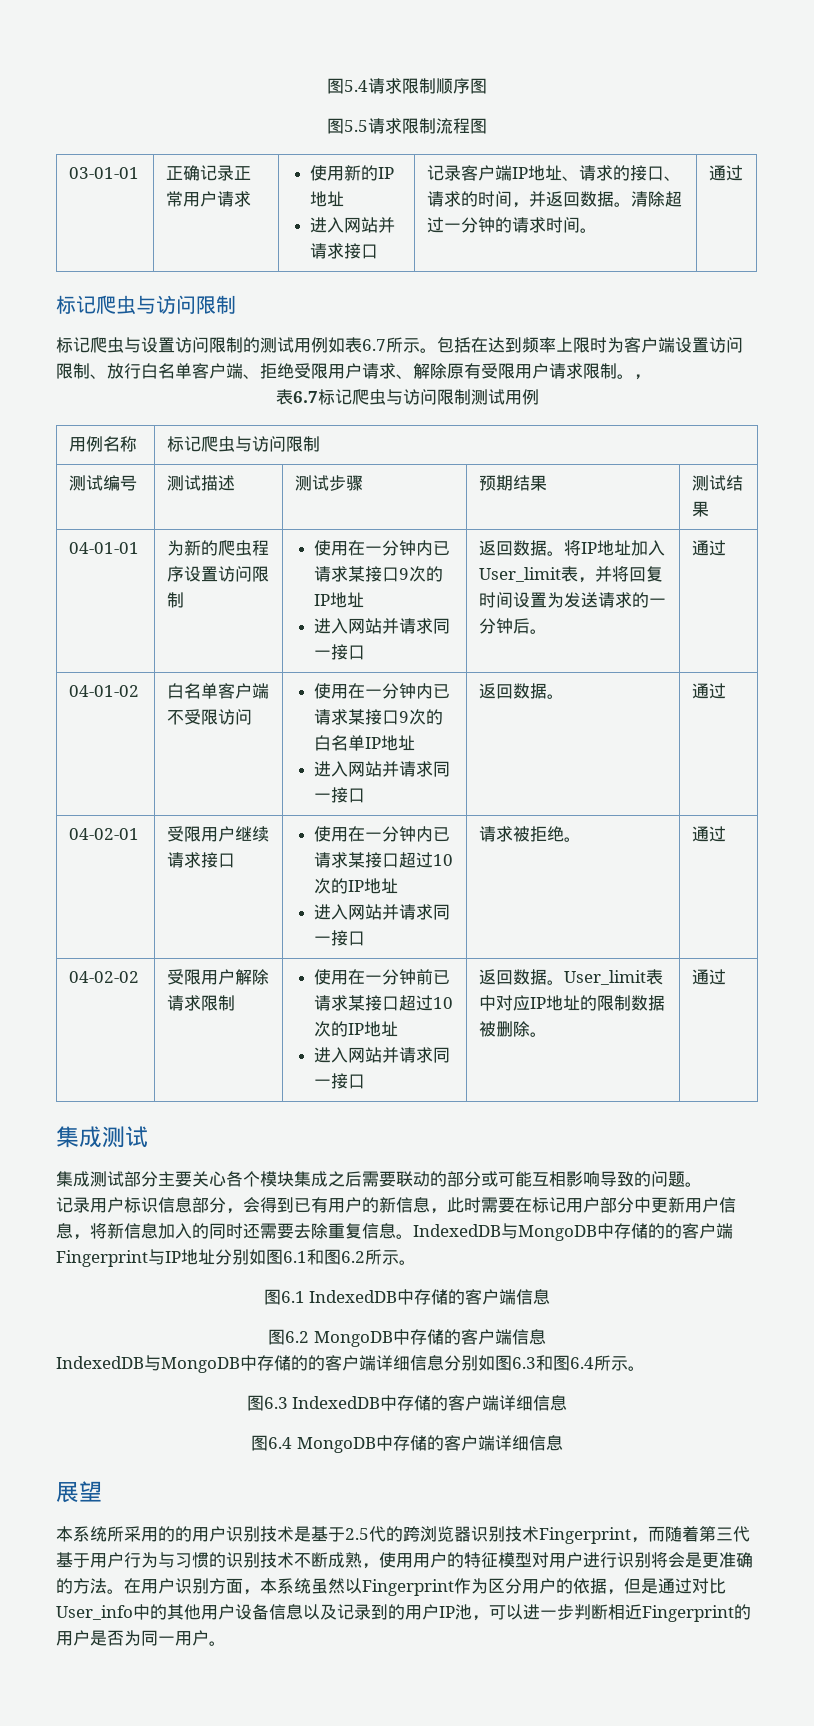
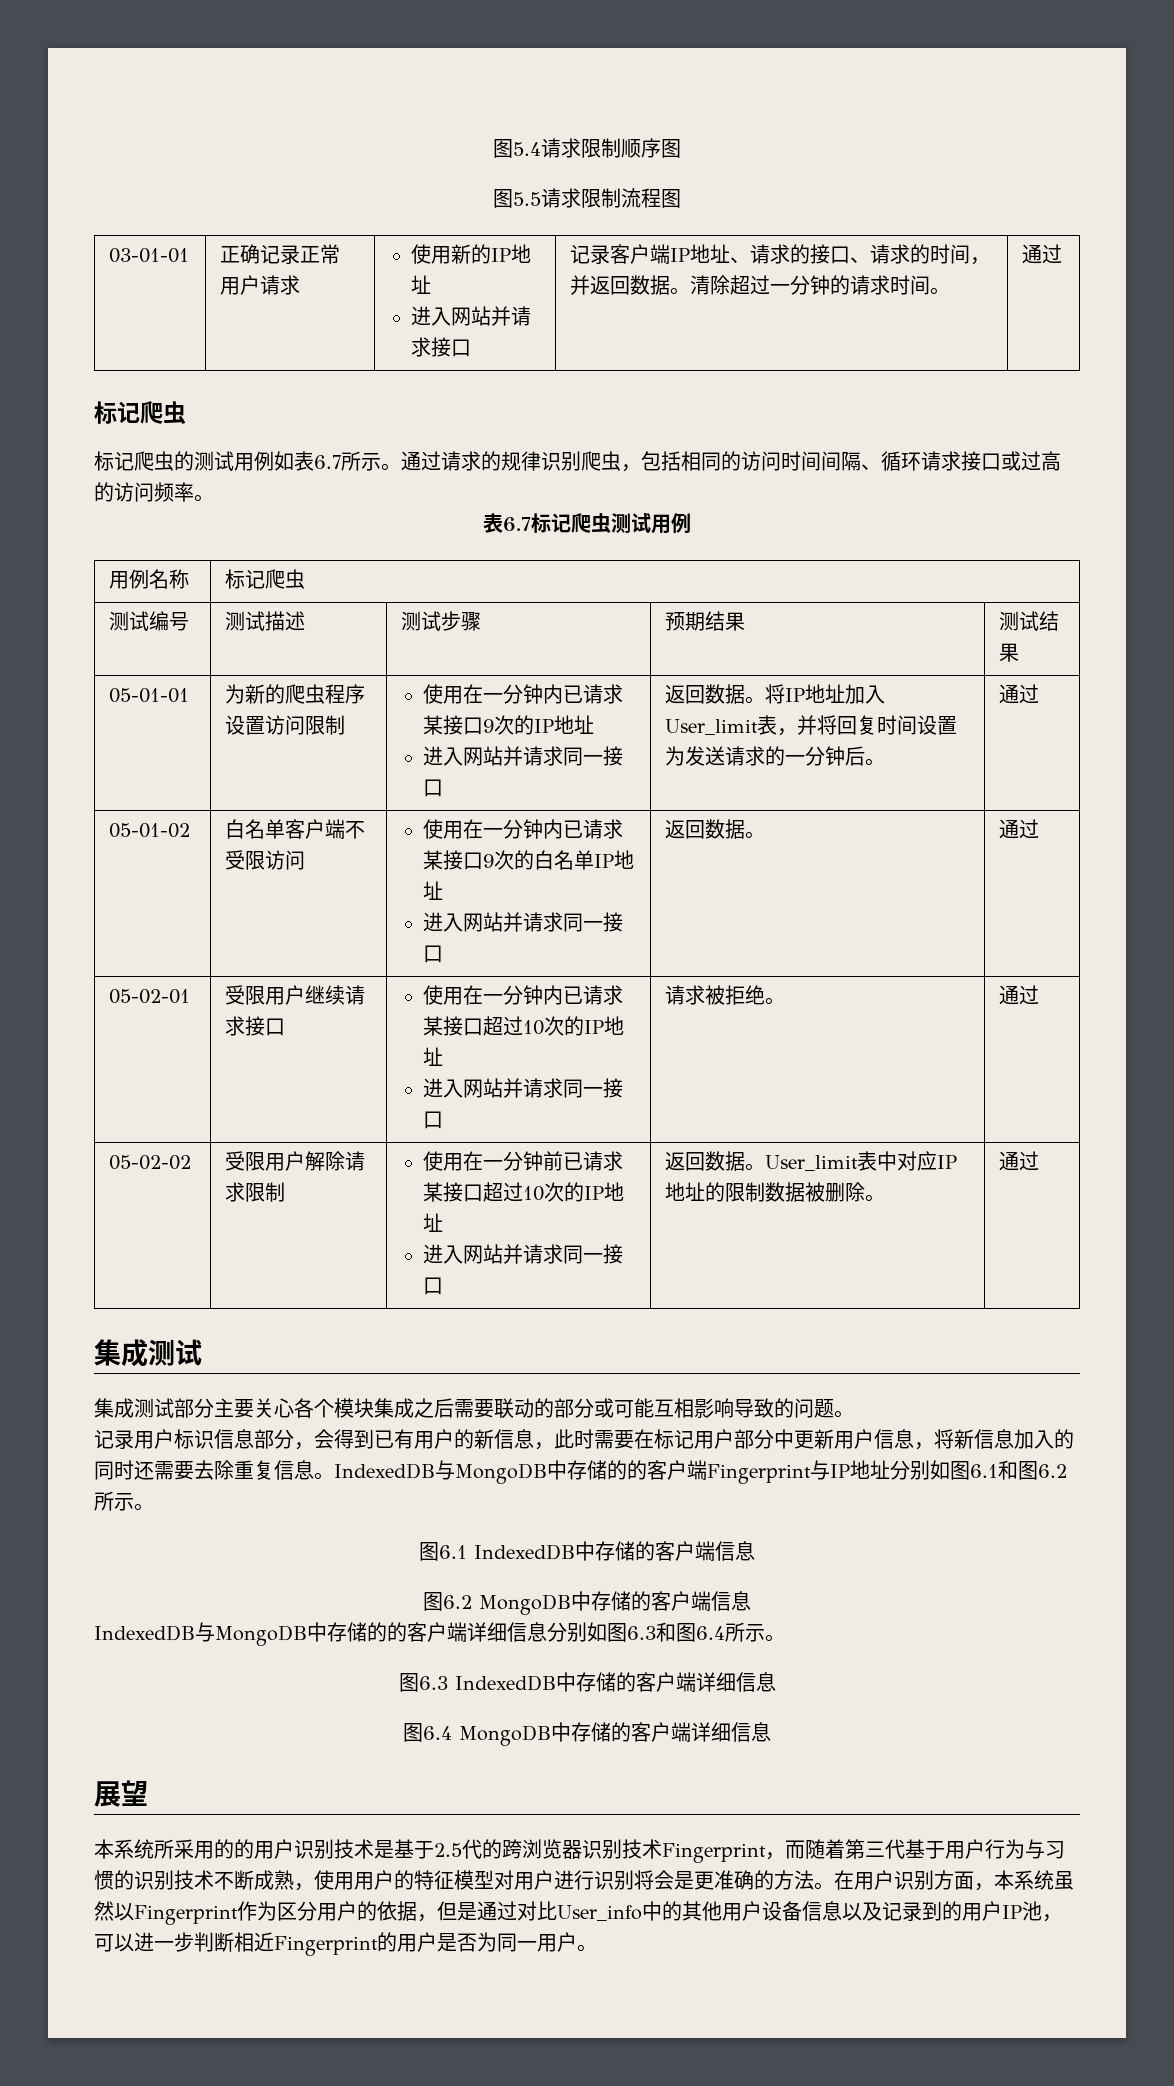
  03-01-01 | 正确记录正常用户请求 | 使用新的IP地址
  进入网站并请求接口 | 记录客户端IP地址、请求的接口、请求的时间，并返回数据。清除超过一分钟的请求时间。 | 通过
- 标记爬虫与访问限制
- 标记爬虫与设置访问限制的测试用例如表6.7所示。
+ 标记爬虫
+ 标记爬虫的测试用例如表6.7所示。
- 包括在达到频率上限时为客户端设置访问限制、放行白名单客户端、拒绝受限用户请求、解除原有受限用户请求限制。，
+ 通过请求的规律识别爬虫，包括相同的访问时间间隔、循环请求接口或过高的访问频率。
- 表6.7标记爬虫与访问限制测试用例
+ 表6.7标记爬虫测试用例
- 用例名称 | 标记爬虫与访问限制
+ 用例名称 | 标记爬虫
- 04-01-01
+ 05-01-01
- 04-01-02 | 白名单客户端不受限访问 | 使用在一分钟内已请求某接口9次的白名单IP地址
+ 05-01-02 | 白名单客户端不受限访问 | 使用在一分钟内已请求某接口9次的白名单IP地址
- 04-02-01 | 受限用户继续请求接口 | 使用在一分钟内已请求某接口超过10次的IP地址
+ 05-02-01 | 受限用户继续请求接口 | 使用在一分钟内已请求某接口超过10次的IP地址
- 04-02-02 | 受限用户解除请求限制 | 使用在一分钟前已请求某接口超过10次的IP地址
+ 05-02-02 | 受限用户解除请求限制 | 使用在一分钟前已请求某接口超过10次的IP地址

